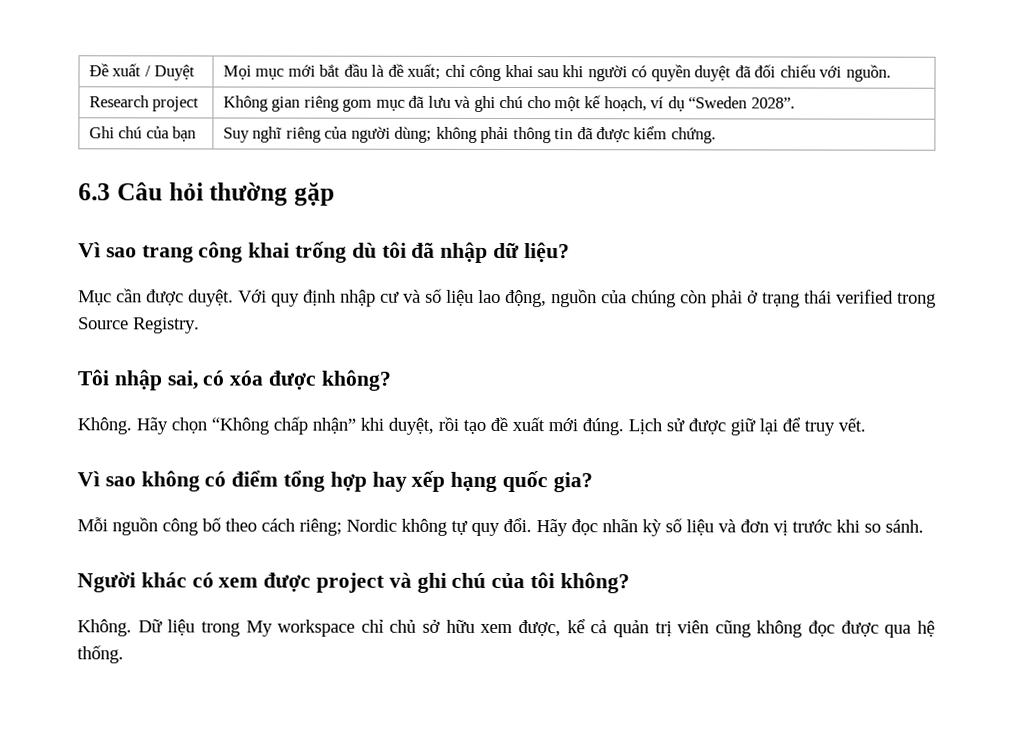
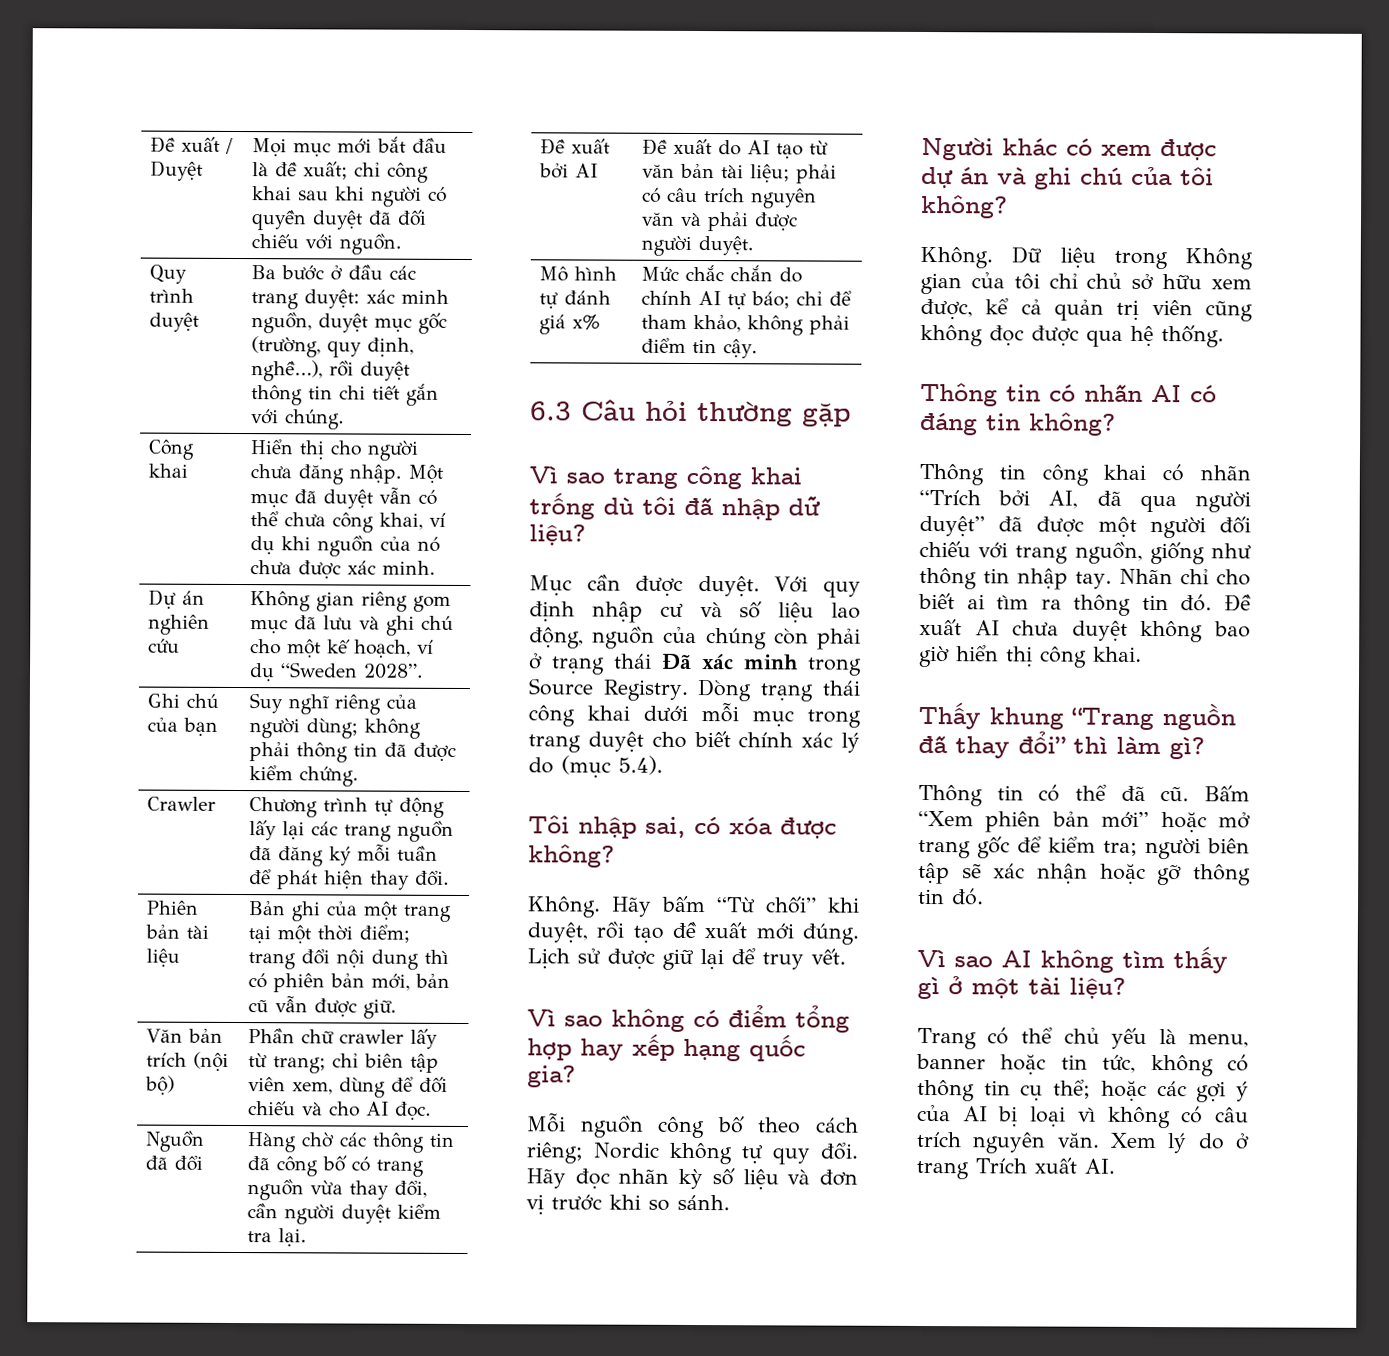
- Research project | Không gian riêng gom mục đã lưu và ghi chú cho một kế hoạch, ví dụ “Sweden 2028”.
+ Quy trình duyệt | Ba bước ở đầu các trang duyệt: xác minh nguồn, duyệt mục gốc (trường, quy định, nghề…), rồi duyệt thông tin chi tiết gắn với chúng.
+ Công khai | Hiển thị cho người chưa đăng nhập. Một mục đã duyệt vẫn có thể chưa công khai, ví dụ khi nguồn của nó chưa được xác minh.
+ Dự án nghiên cứu | Không gian riêng gom mục đã lưu và ghi chú cho một kế hoạch, ví dụ “Sweden 2028”.
+ Crawler | Chương trình tự động lấy lại các trang nguồn đã đăng ký mỗi tuần để phát hiện thay đổi.
+ Phiên bản tài liệu | Bản ghi của một trang tại một thời điểm; trang đổi nội dung thì có phiên bản mới, bản cũ vẫn được giữ.
+ Văn bản trích (nội bộ) | Phần chữ crawler lấy từ trang; chỉ biên tập viên xem, dùng để đối chiếu và cho AI đọc.
+ Nguồn đã đổi | Hàng chờ các thông tin đã công bố có trang nguồn vừa thay đổi, cần người duyệt kiểm tra lại.
+ Đề xuất bởi AI | Đề xuất do AI tạo từ văn bản tài liệu; phải có câu trích nguyên văn và phải được người duyệt.
+ Mô hình tự đánh giá x% | Mức chắc chắn do chính AI tự báo; chỉ để tham khảo, không phải điểm tin cậy.
- Với quy định nhập cư và số liệu lao động, nguồn của chúng còn phải ở trạng thái verified trong Source Registry.
+ Với quy định nhập cư và số liệu lao động, nguồn của chúng còn phải ở trạng thái Đã xác minh trong Source Registry. Dòng trạng thái công khai dưới mỗi mục trong trang duyệt cho biết chính xác lý do (mục 5.4).
- Hãy chọn “Không chấp nhận” khi duyệt, rồi tạo đề xuất mới đúng.
+ Hãy bấm “Từ chối” khi duyệt, rồi tạo đề xuất mới đúng.
- Người khác có xem được project và ghi chú của tôi không?
+ Người khác có xem được dự án và ghi chú của tôi không?
- Dữ liệu trong My workspace chỉ chủ sở hữu xem được, kể cả quản trị viên cũng không đọc được qua hệ thống.
+ Dữ liệu trong Không gian của tôi chỉ chủ sở hữu xem được, kể cả quản trị viên cũng không đọc được qua hệ thống.
+ Thông tin có nhãn AI có đáng tin không?
+ Thông tin công khai có nhãn “Trích bởi AI, đã qua người duyệt” đã được một người đối chiếu với trang nguồn, giống như thông tin nhập tay. Nhãn chỉ cho biết ai tìm ra thông tin đó. Đề xuất AI chưa duyệt không bao giờ hiển thị công khai.
+ Thấy khung “Trang nguồn đã thay đổi” thì làm gì?
+ Thông tin có thể đã cũ. Bấm “Xem phiên bản mới” hoặc mở trang gốc để kiểm tra; người biên tập sẽ xác nhận hoặc gỡ thông tin đó.
+ Vì sao AI không tìm thấy gì ở một tài liệu?
+ Trang có thể chủ yếu là menu, banner hoặc tin tức, không có thông tin cụ thể; hoặc các gợi ý của AI bị loại vì không có câu trích nguyên văn. Xem lý do ở trang Trích xuất AI.

